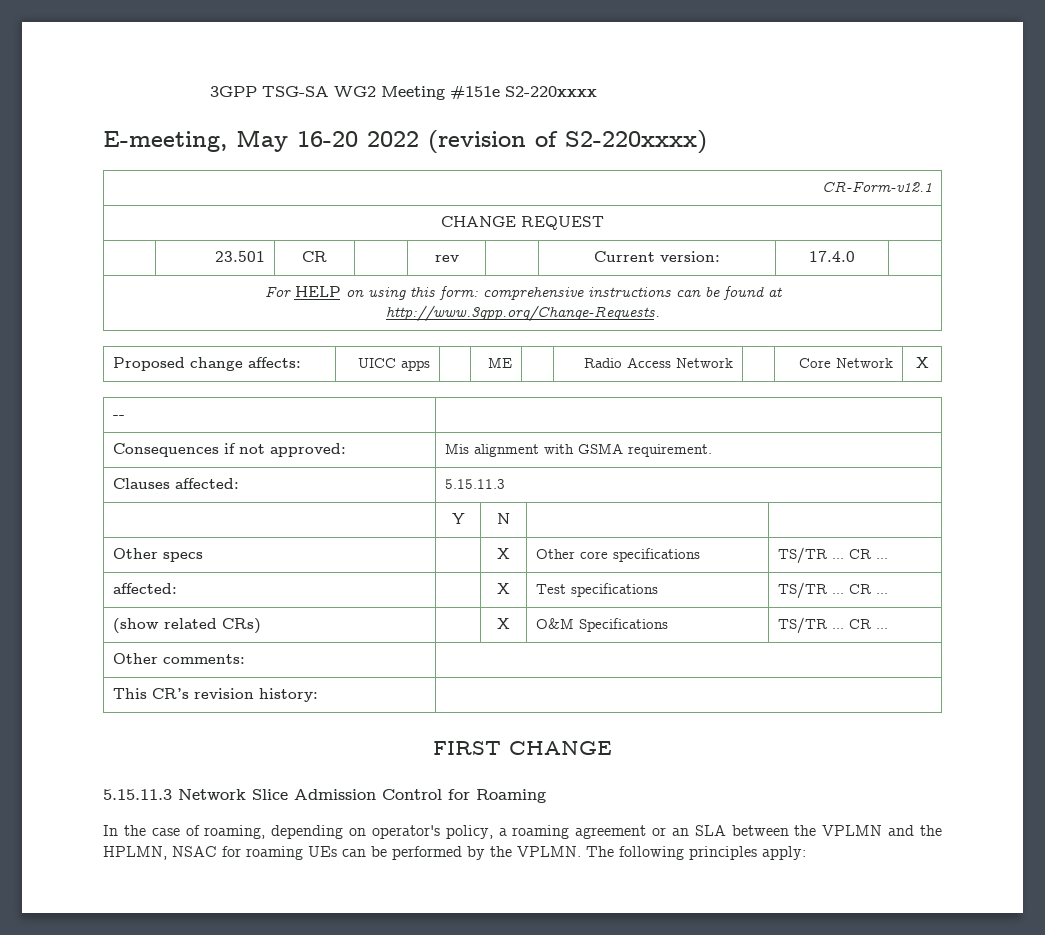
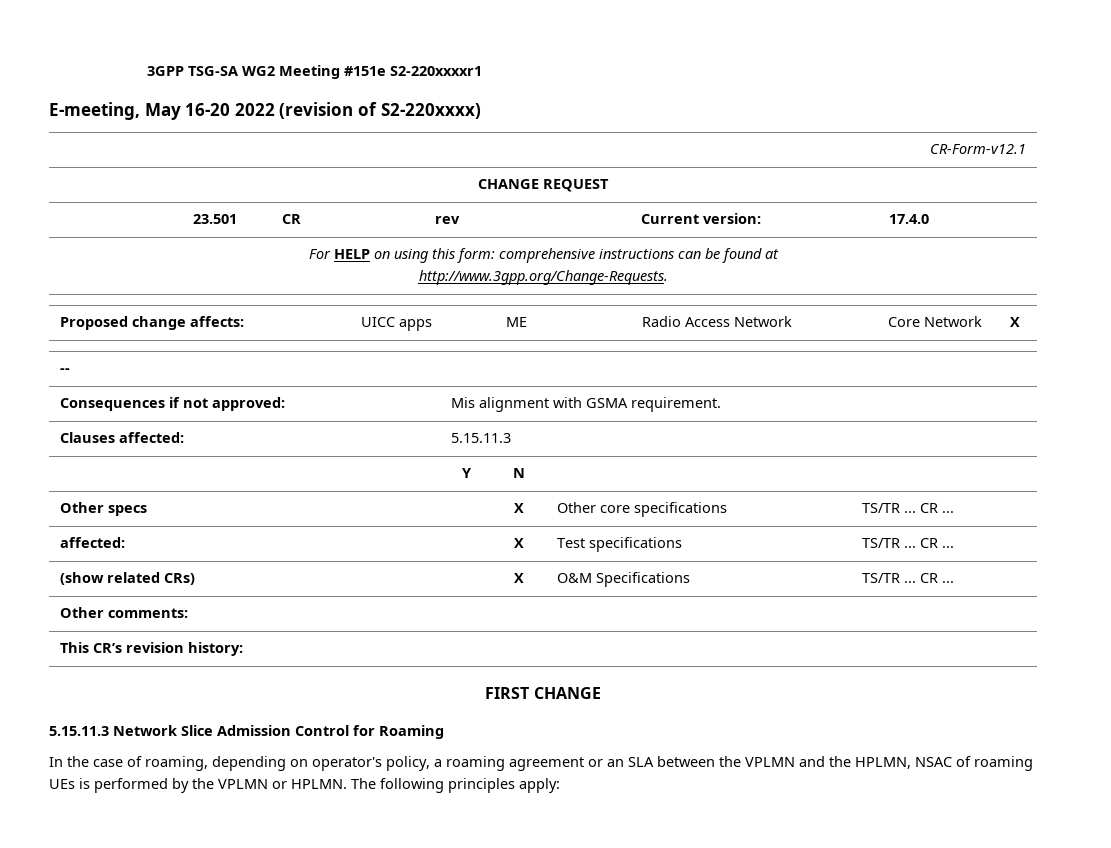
- 3GPP TSG-SA WG2 Meeting #151e S2-220xxxx
+ 3GPP TSG-SA WG2 Meeting #151e S2-220xxxxr1
- In the case of roaming, depending on operator's policy, a roaming agreement or an SLA between the VPLMN and the HPLMN, NSAC for roaming UEs can be performed by the VPLMN.
+ In the case of roaming, depending on operator's policy, a roaming agreement or an SLA between the VPLMN and the HPLMN, NSAC of roaming UEs is performed by the VPLMN or HPLMN.

